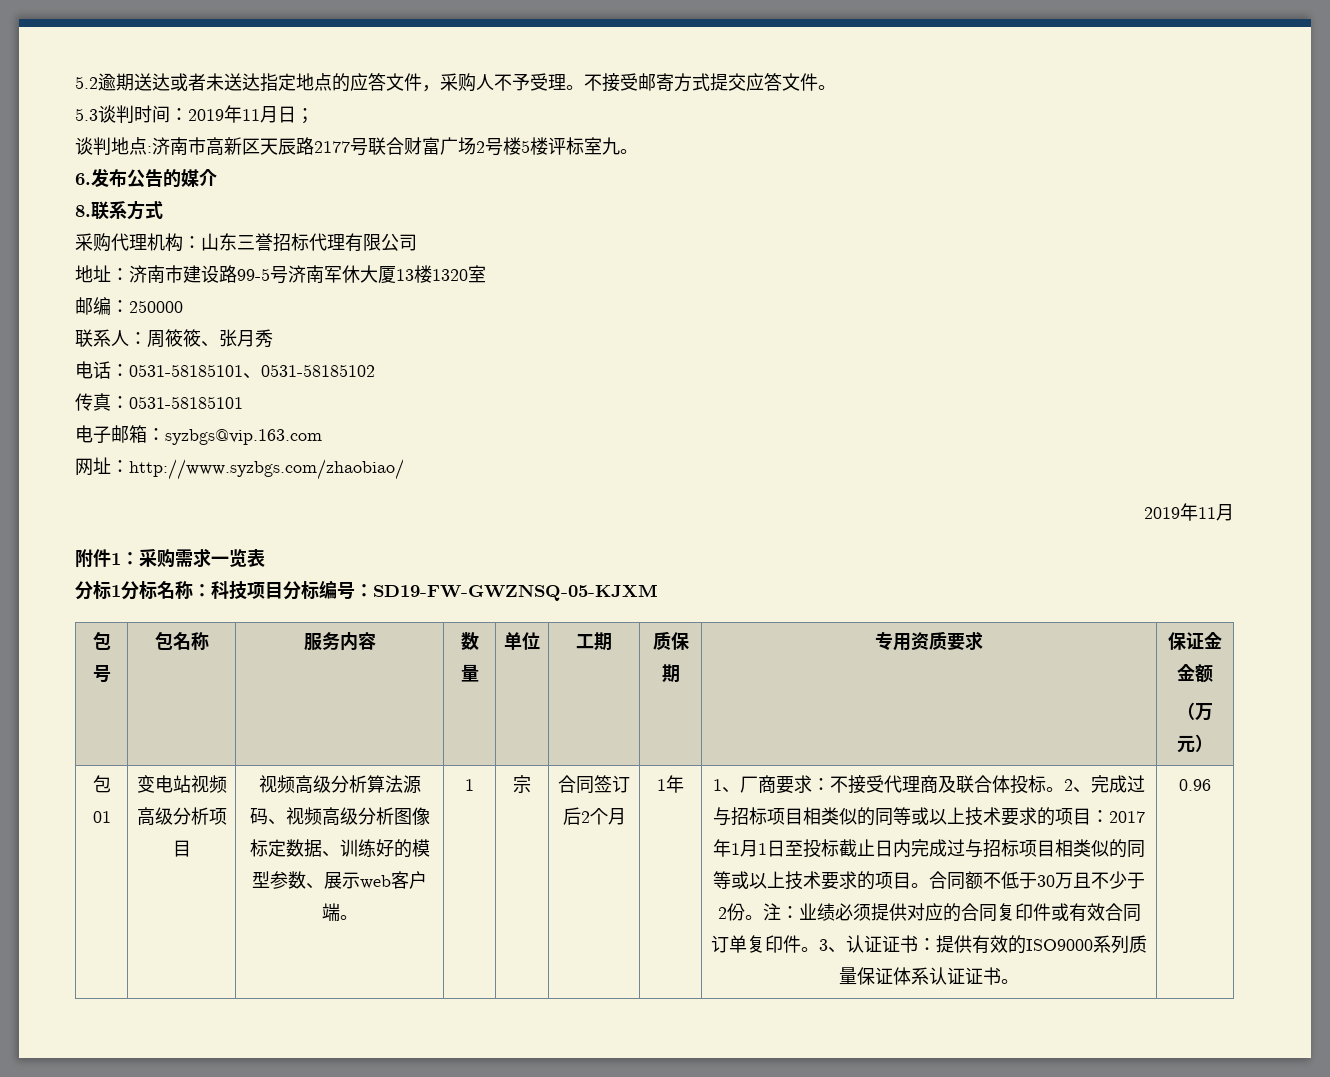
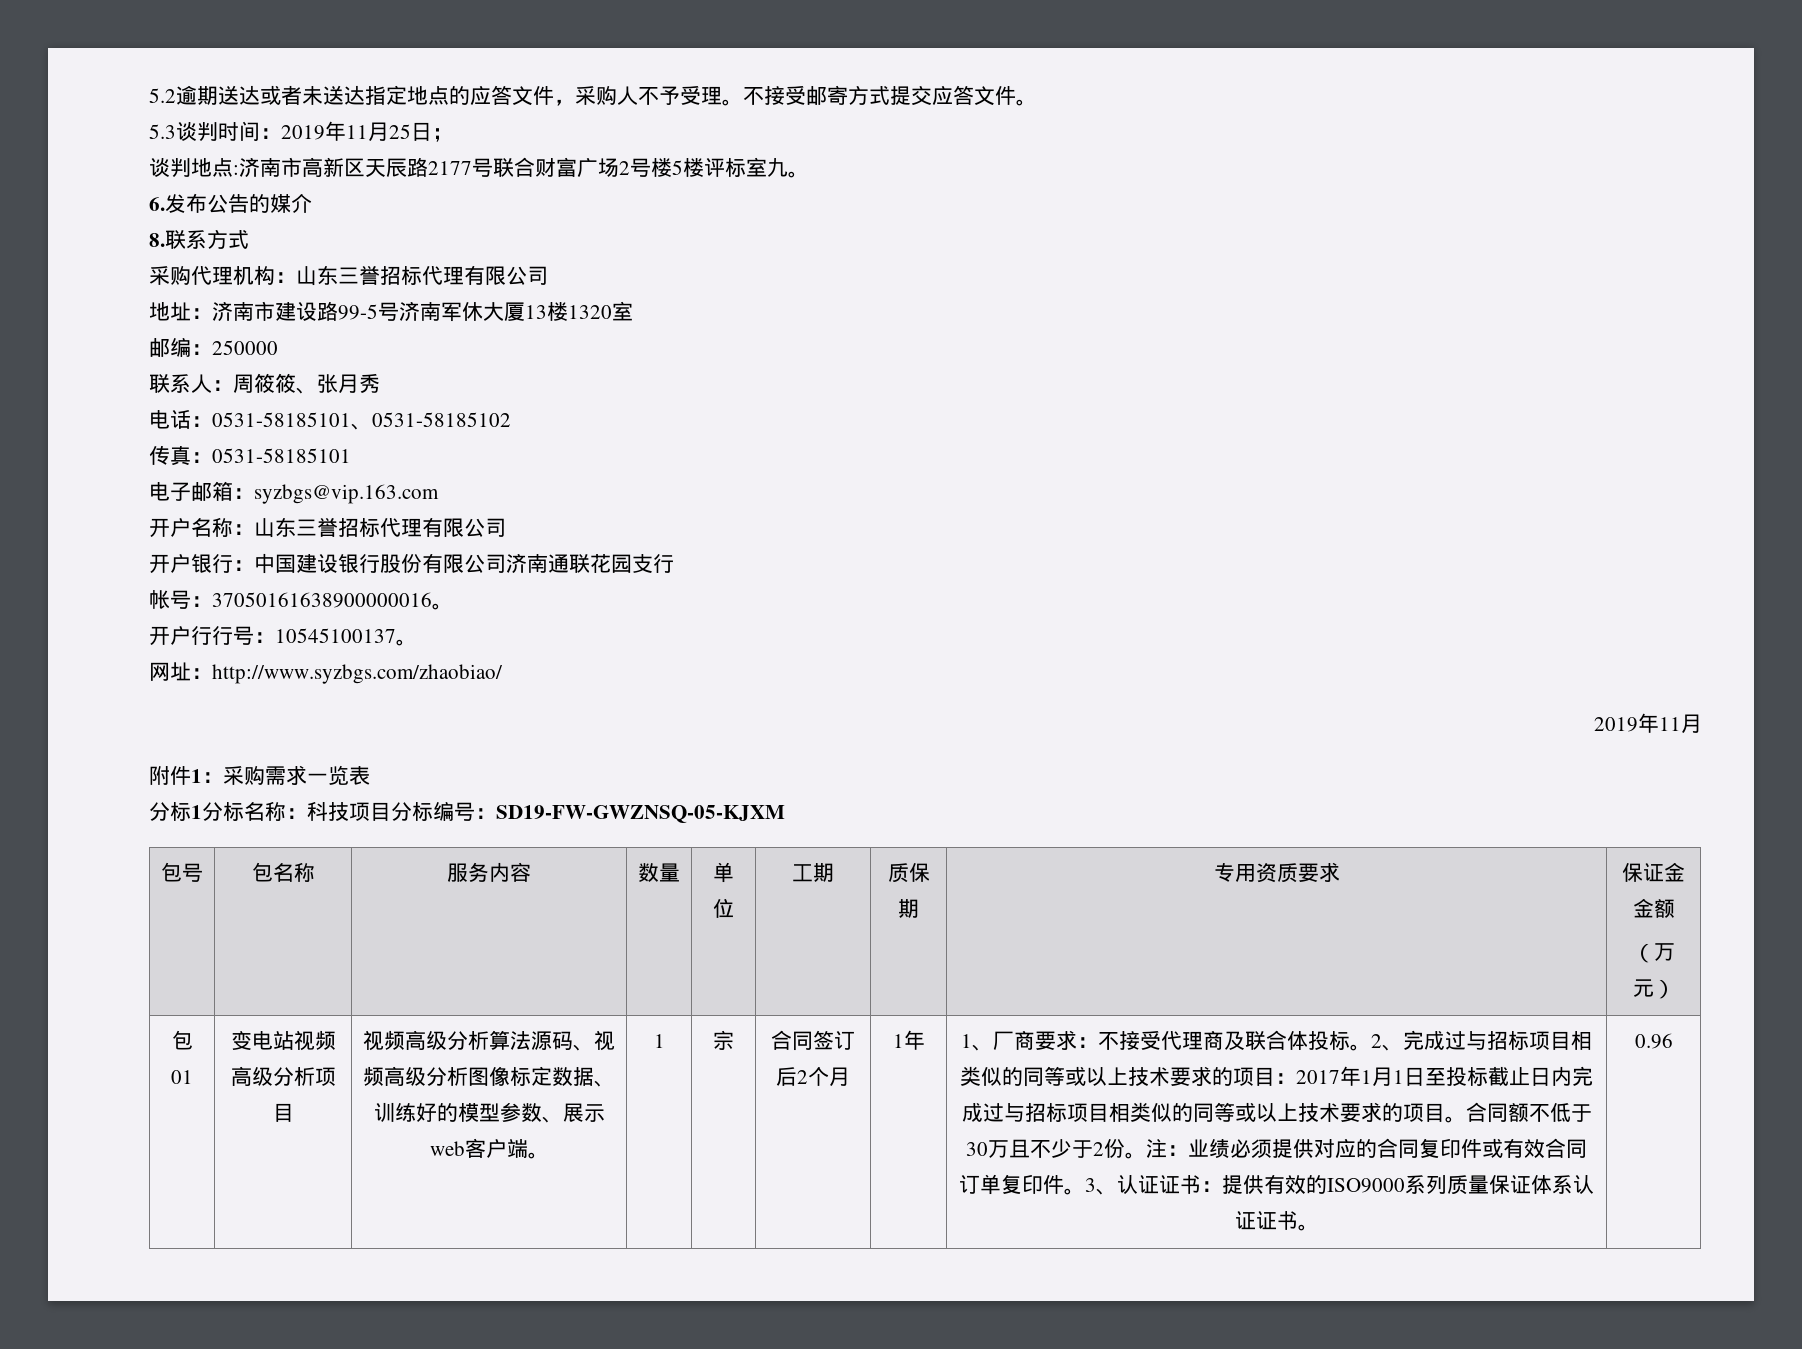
- 5.3谈判时间：2019年11月日；
+ 5.3谈判时间：2019年11月25日；
+ 开户名称：山东三誉招标代理有限公司
+ 开户银行：中国建设银行股份有限公司济南通联花园支行
+ 帐号：37050161638900000016。
+ 开户行行号：10545100137。

